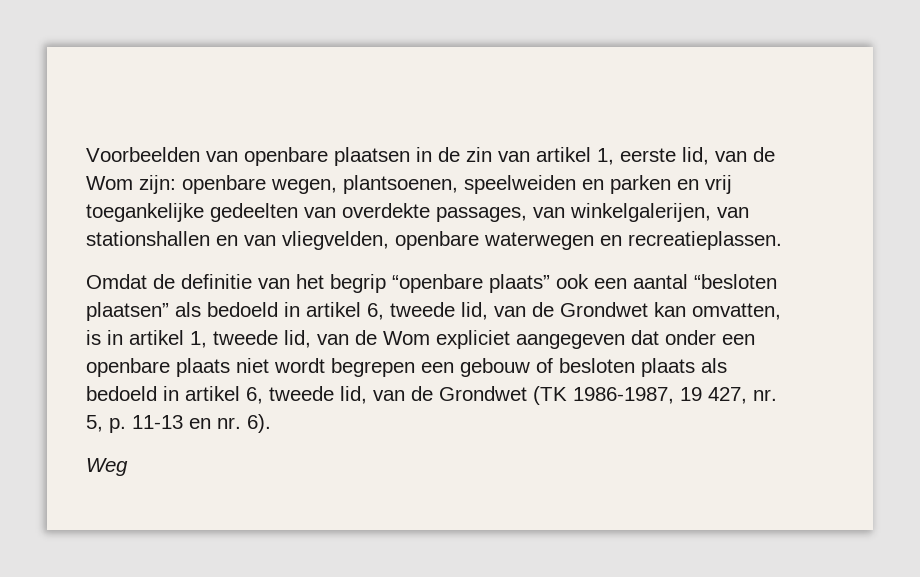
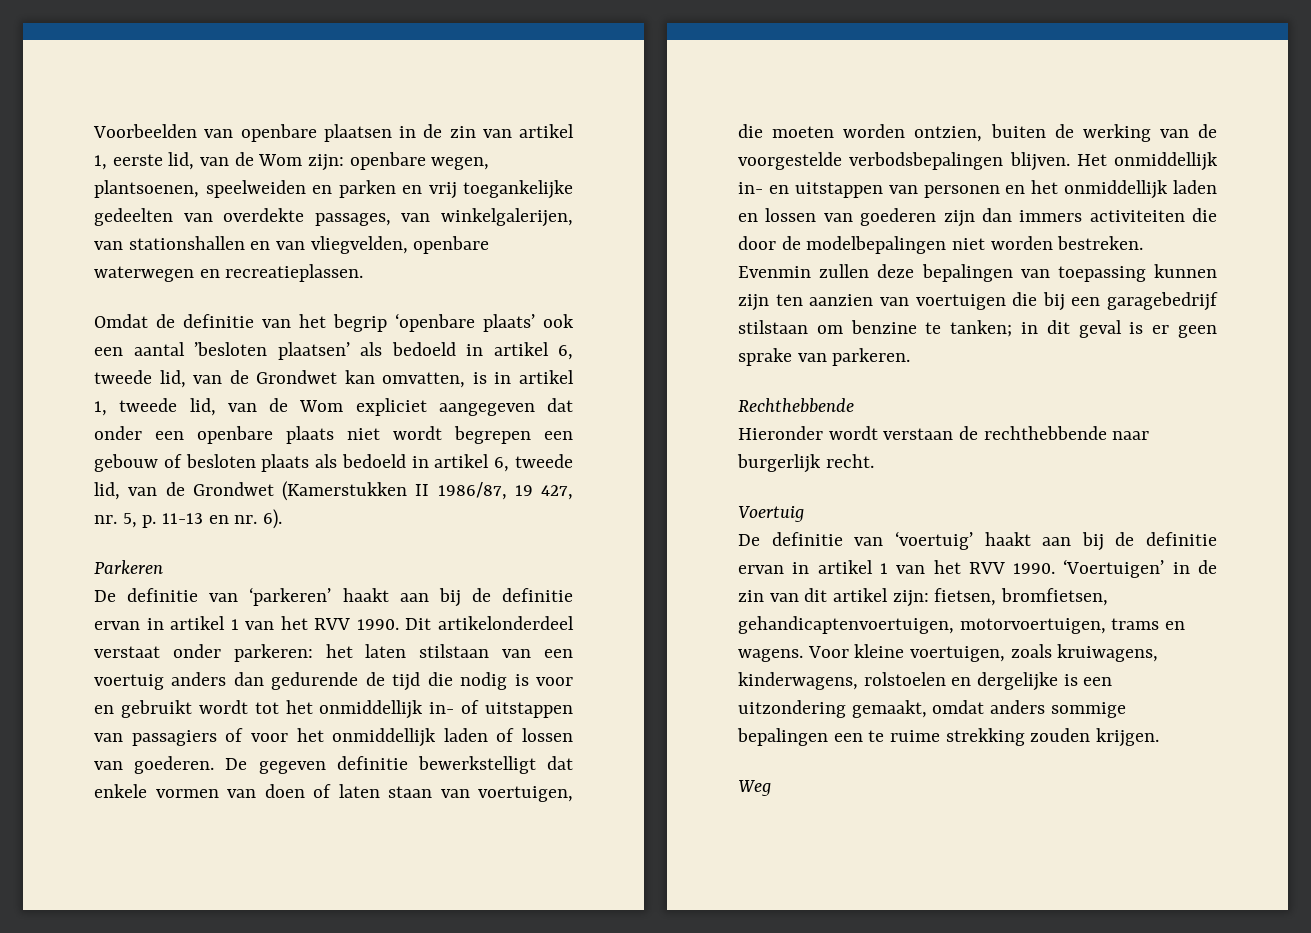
- Omdat de definitie van het begrip “openbare plaats” ook een aantal “besloten plaatsen” als bedoeld in artikel 6, tweede lid, van de Grondwet kan omvatten, is in artikel 1, tweede lid, van de Wom expliciet aangegeven dat onder een openbare plaats niet wordt begrepen een gebouw of besloten plaats als bedoeld in artikel 6, tweede lid, van de Grondwet (TK 1986-1987, 19 427, nr. 5, p. 11-13 en nr. 6).
+ Omdat de definitie van het begrip ‘openbare plaats’ ook een aantal ’besloten plaatsen’ als bedoeld in artikel 6, tweede lid, van de Grondwet kan omvatten, is in artikel 1, tweede lid, van de Wom expliciet aangegeven dat onder een openbare plaats niet wordt begrepen een gebouw of besloten plaats als bedoeld in artikel 6, tweede lid, van de Grondwet (Kamerstukken II 1986/87, 19 427, nr. 5, p. 11-13 en nr. 6).
+ Parkeren
+ De definitie van ‘parkeren’ haakt aan bij de definitie ervan in artikel 1 van het RVV 1990. Dit artikelonderdeel verstaat onder parkeren: het laten stilstaan van een voertuig anders dan gedurende de tijd die nodig is voor en gebruikt wordt tot het onmiddellijk in- of uitstappen van passagiers of voor het onmiddellijk laden of lossen van goederen. De gegeven definitie bewerkstelligt dat enkele vormen van doen of laten staan van voertuigen, die moeten worden ontzien, buiten de werking van de voorgestelde verbodsbepalingen blijven. Het onmiddellijk in- en uitstappen van personen en het onmiddellijk laden en lossen van goederen zijn dan immers activiteiten die door de modelbepalingen niet worden bestreken. Evenmin zullen deze bepalingen van toepassing kunnen zijn ten aanzien van voertuigen die bij een garagebedrijf stilstaan om benzine te tanken; in dit geval is er geen sprake van parkeren.
+ Rechthebbende
+ Hieronder wordt verstaan de rechthebbende naar burgerlijk recht.
+ Voertuig
+ De definitie van ‘voertuig’ haakt aan bij de definitie ervan in artikel 1 van het RVV 1990. ‘Voertuigen’ in de zin van dit artikel zijn: fietsen, bromfietsen, gehandicaptenvoertuigen, motorvoertuigen, trams en wagens. Voor kleine voertuigen, zoals kruiwagens, kinderwagens, rolstoelen en dergelijke is een uitzondering gemaakt, omdat anders sommige bepalingen een te ruime strekking zouden krijgen.

